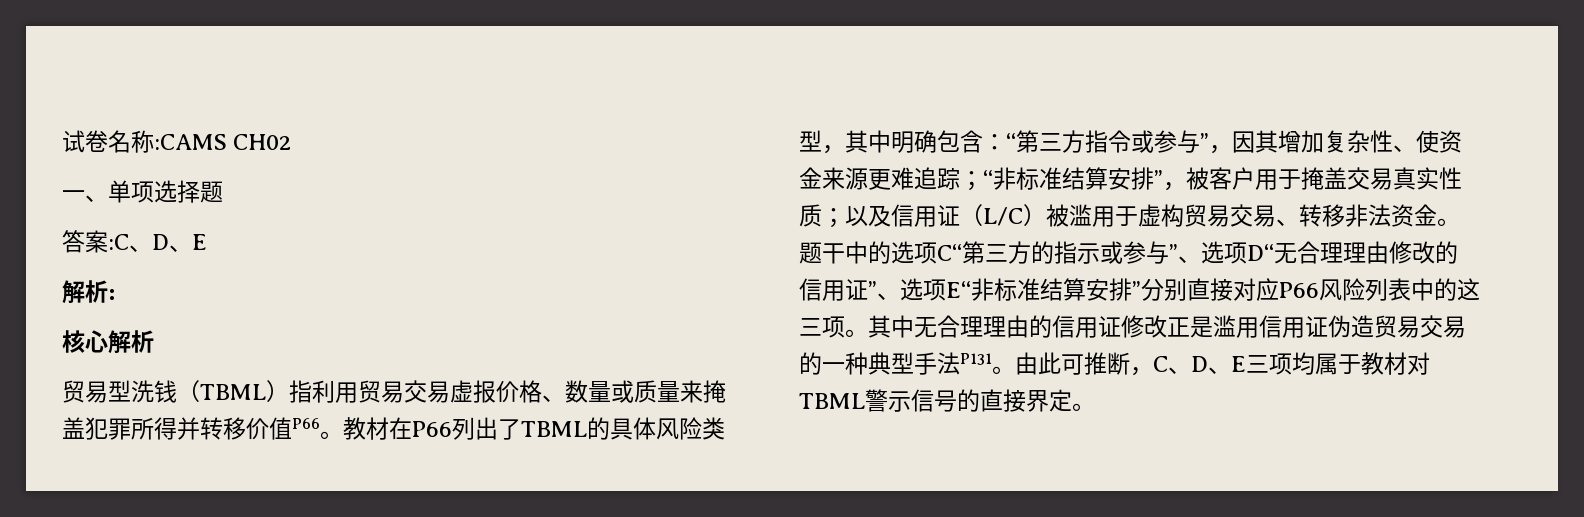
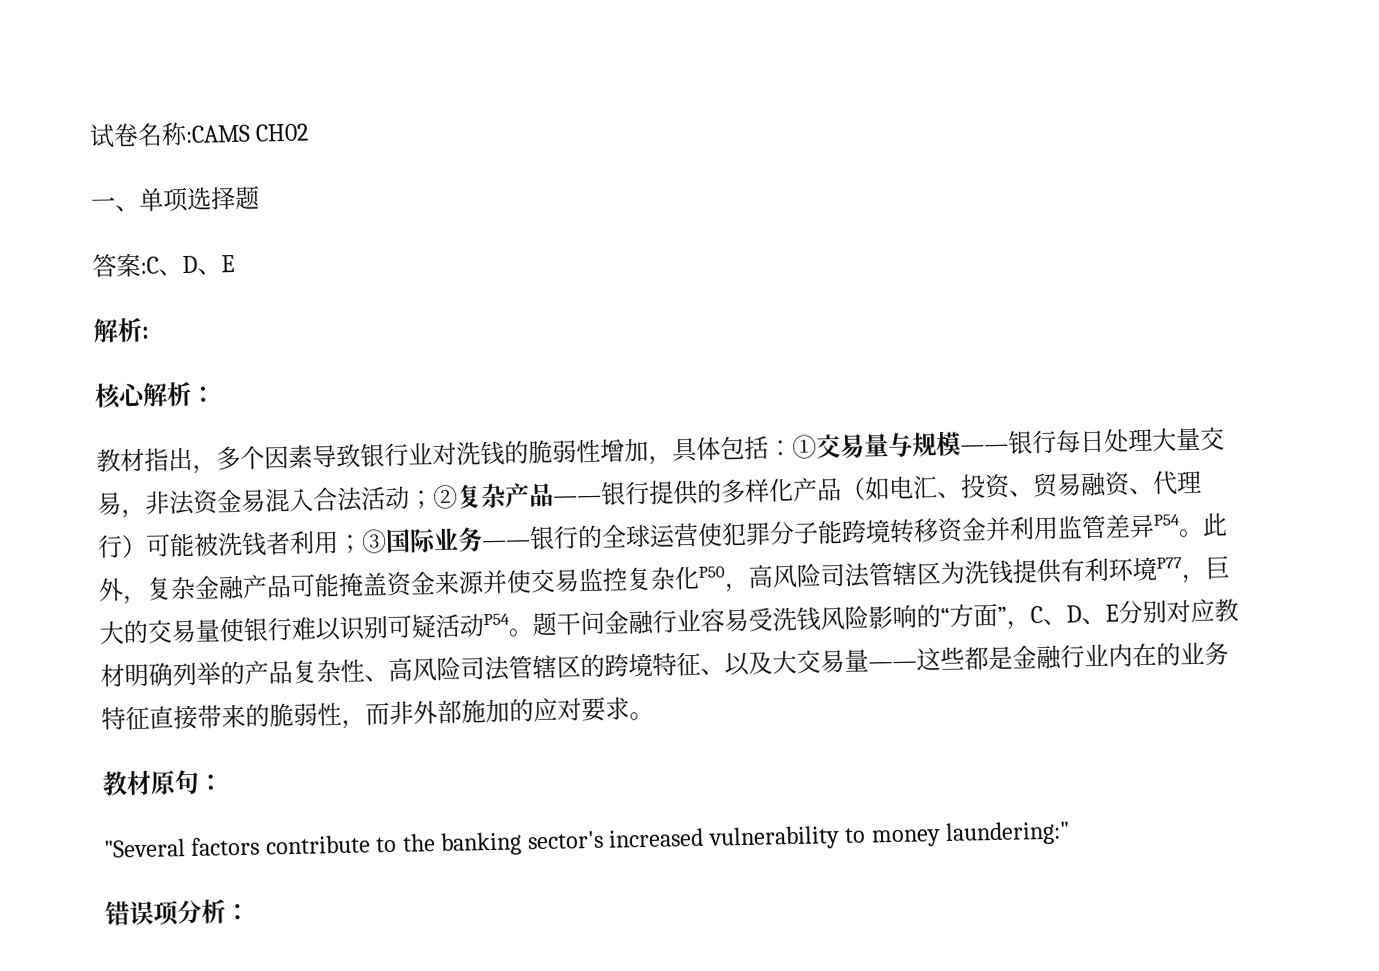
- 核心解析
- 贸易型洗钱（TBML）指利用贸易交易虚报价格、数量或质量来掩盖犯罪所得并转移价值P66。教材在P66列出了TBML的具体风险类型，其中明确包含：“第三方指令或参与”，因其增加复杂性、使资金来源更难追踪；“非标准结算安排”，被客户用于掩盖交易真实性质；以及信用证（L/C）被滥用于虚构贸易交易、转移非法资金。题干中的选项C“第三方的指示或参与”、选项D“无合理理由修改的信用证”、选项E“非标准结算安排”分别直接对应P66风险列表中的这三项。其中无合理理由的信用证修改正是滥用信用证伪造贸易交易的一种典型手法P131。由此可推断，C、D、E三项均属于教材对TBML警示信号的直接界定。
+ 核心解析：
+ 教材指出，多个因素导致银行业对洗钱的脆弱性增加，具体包括：①交易量与规模——银行每日处理大量交易，非法资金易混入合法活动；②复杂产品——银行提供的多样化产品（如电汇、投资、贸易融资、代理行）可能被洗钱者利用；③国际业务——银行的全球运营使犯罪分子能跨境转移资金并利用监管差异P54。此外，复杂金融产品可能掩盖资金来源并使交易监控复杂化P50，高风险司法管辖区为洗钱提供有利环境P77，巨大的交易量使银行难以识别可疑活动P54。题干问金融行业容易受洗钱风险影响的“方面”，C、D、E分别对应教材明确列举的产品复杂性、高风险司法管辖区的跨境特征、以及大交易量——这些都是金融行业内在的业务特征直接带来的脆弱性，而非外部施加的应对要求。
+ 教材原句：
+ "Several factors contribute to the banking sector's increased vulnerability to money laundering:"
+ 错误项分析：

